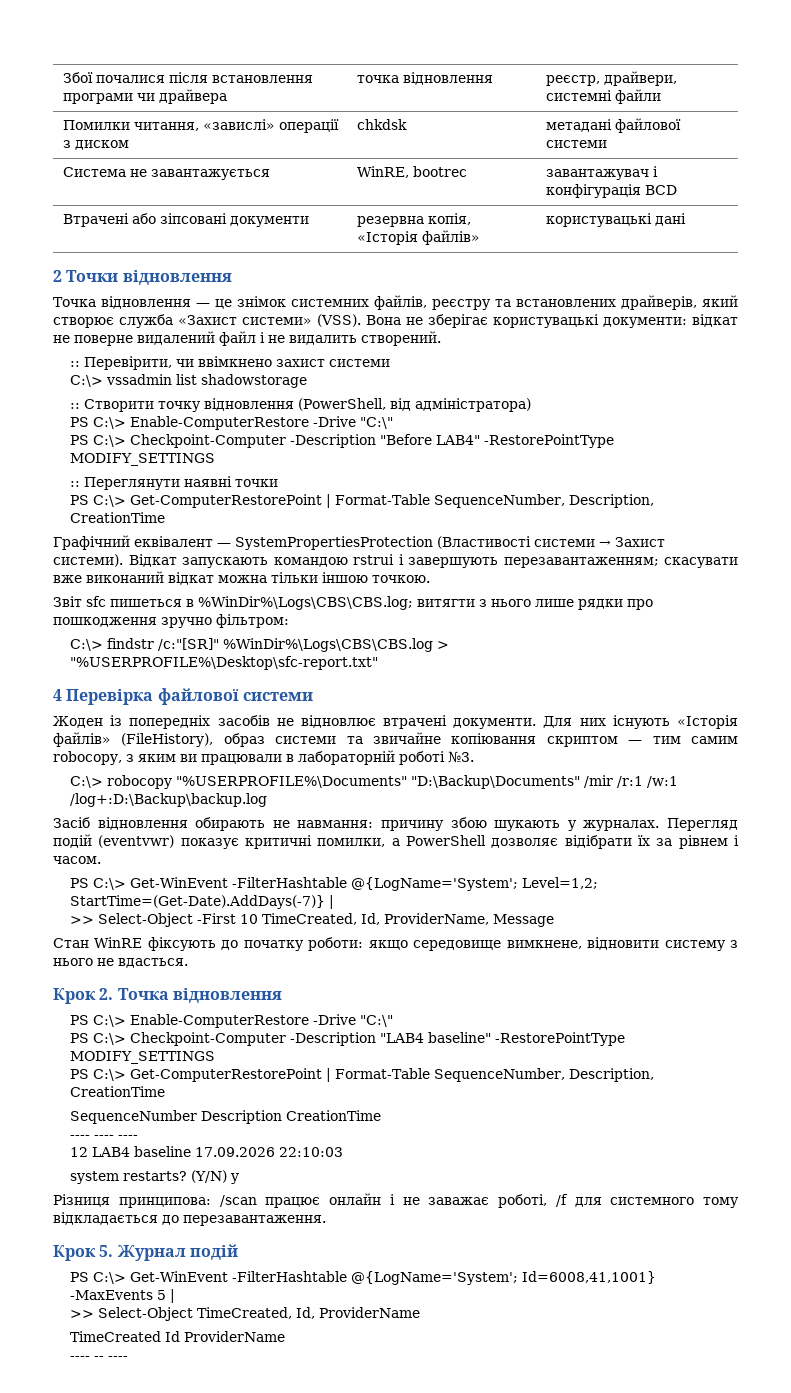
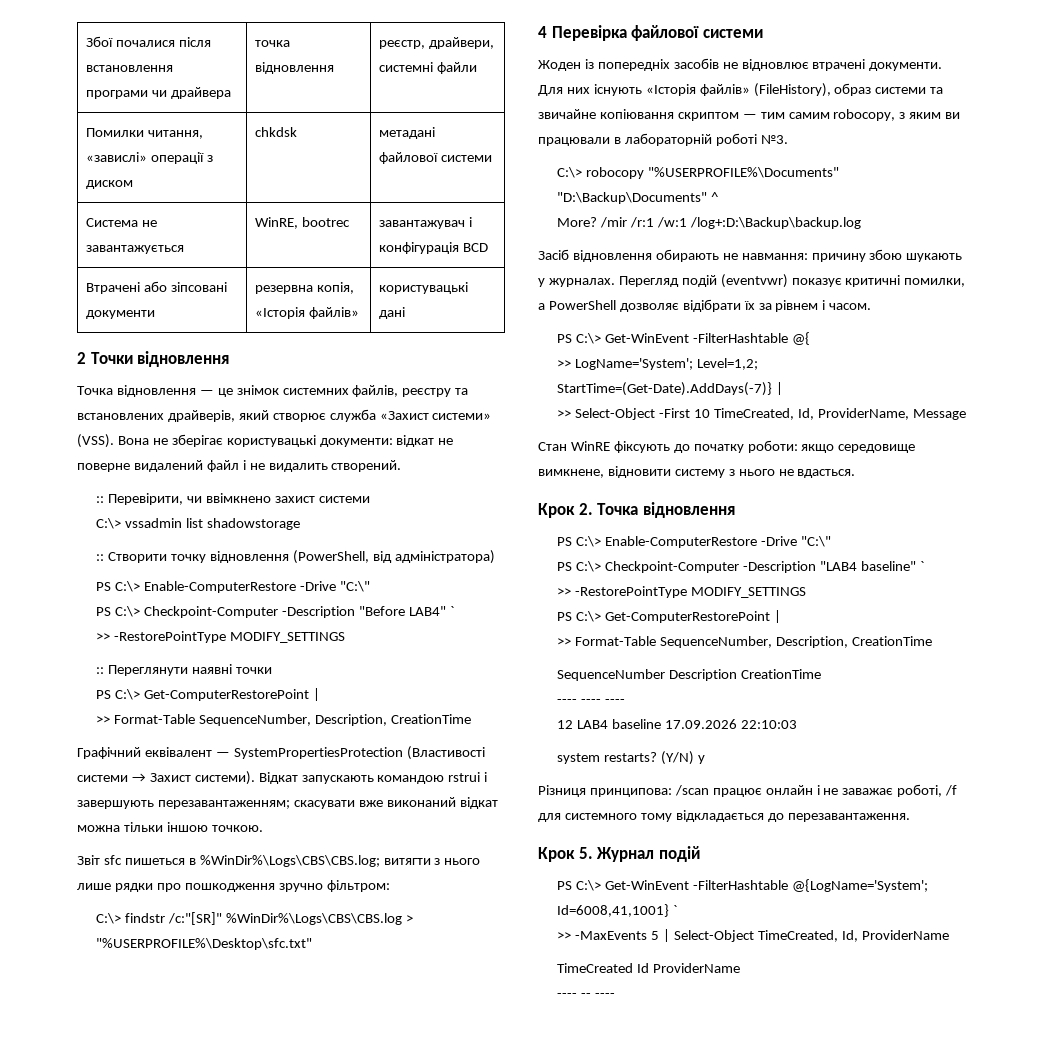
- PS C:\> Checkpoint-Computer -Description "Before LAB4" -RestorePointType MODIFY_SETTINGS
+ PS C:\> Checkpoint-Computer -Description "Before LAB4" `
+ >> -RestorePointType MODIFY_SETTINGS
  :: Переглянути наявні точки
- PS C:\> Get-ComputerRestorePoint | Format-Table SequenceNumber, Description, CreationTime
+ PS C:\> Get-ComputerRestorePoint |
+ >> Format-Table SequenceNumber, Description, CreationTime
- C:\> findstr /c:"[SR]" %WinDir%\Logs\CBS\CBS.log > "%USERPROFILE%\Desktop\sfc-report.txt"
+ C:\> findstr /c:"[SR]" %WinDir%\Logs\CBS\CBS.log > "%USERPROFILE%\Desktop\sfc.txt"
- C:\> robocopy "%USERPROFILE%\Documents" "D:\Backup\Documents" /mir /r:1 /w:1 /log+:D:\Backup\backup.log
+ C:\> robocopy "%USERPROFILE%\Documents" "D:\Backup\Documents" ^
+ More? /mir /r:1 /w:1 /log+:D:\Backup\backup.log
- PS C:\> Get-WinEvent -FilterHashtable @{LogName='System'; Level=1,2; StartTime=(Get-Date).AddDays(-7)} |
+ PS C:\> Get-WinEvent -FilterHashtable @{
+ >> LogName='System'; Level=1,2; StartTime=(Get-Date).AddDays(-7)} |
- PS C:\> Checkpoint-Computer -Description "LAB4 baseline" -RestorePointType MODIFY_SETTINGS
- PS C:\> Get-ComputerRestorePoint | Format-Table SequenceNumber, Description, CreationTime
+ PS C:\> Checkpoint-Computer -Description "LAB4 baseline" `
+ >> -RestorePointType MODIFY_SETTINGS
+ PS C:\> Get-ComputerRestorePoint |
+ >> Format-Table SequenceNumber, Description, CreationTime
- PS C:\> Get-WinEvent -FilterHashtable @{LogName='System'; Id=6008,41,1001} -MaxEvents 5 |
- >> Select-Object TimeCreated, Id, ProviderName
+ PS C:\> Get-WinEvent -FilterHashtable @{LogName='System'; Id=6008,41,1001} `
+ >> -MaxEvents 5 | Select-Object TimeCreated, Id, ProviderName

